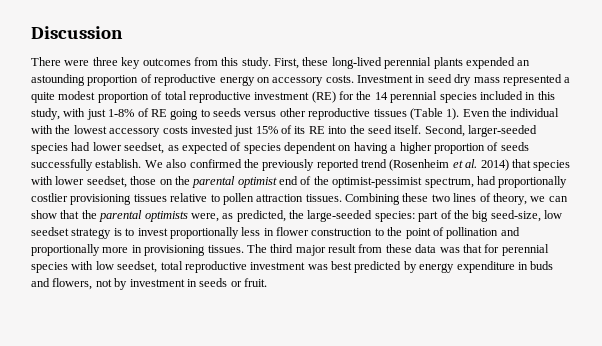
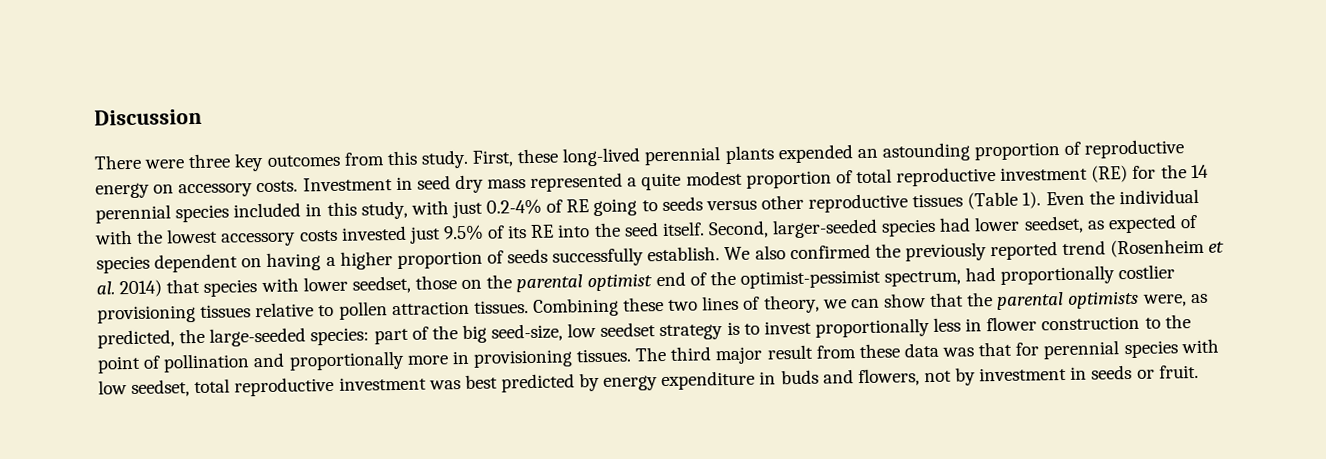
- Investment in seed dry mass represented a quite modest proportion of total reproductive investment (RE) for the 14 perennial species included in this study, with just 1-8% of RE going to seeds versus other reproductive tissues (Table 1).
+ Investment in seed dry mass represented a quite modest proportion of total reproductive investment (RE) for the 14 perennial species included in this study, with just 0.2-4% of RE going to seeds versus other reproductive tissues (Table 1).
- Even the individual with the lowest accessory costs invested just 15% of its RE into the seed itself.
+ Even the individual with the lowest accessory costs invested just 9.5% of its RE into the seed itself.

